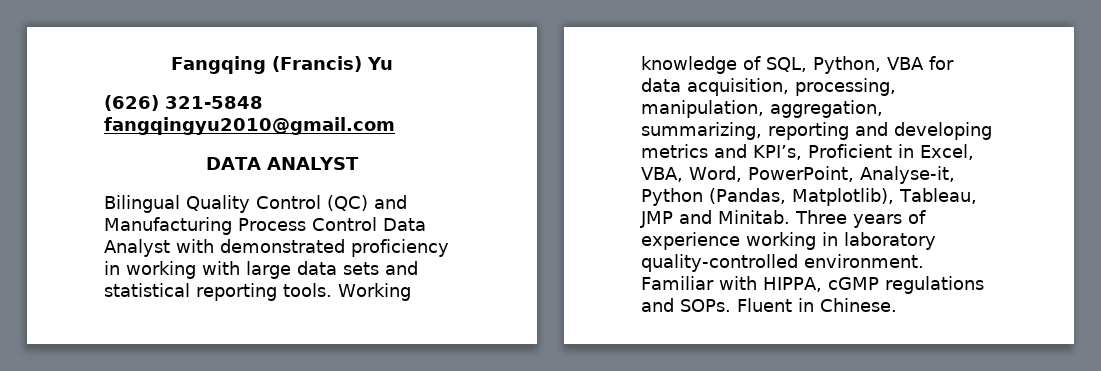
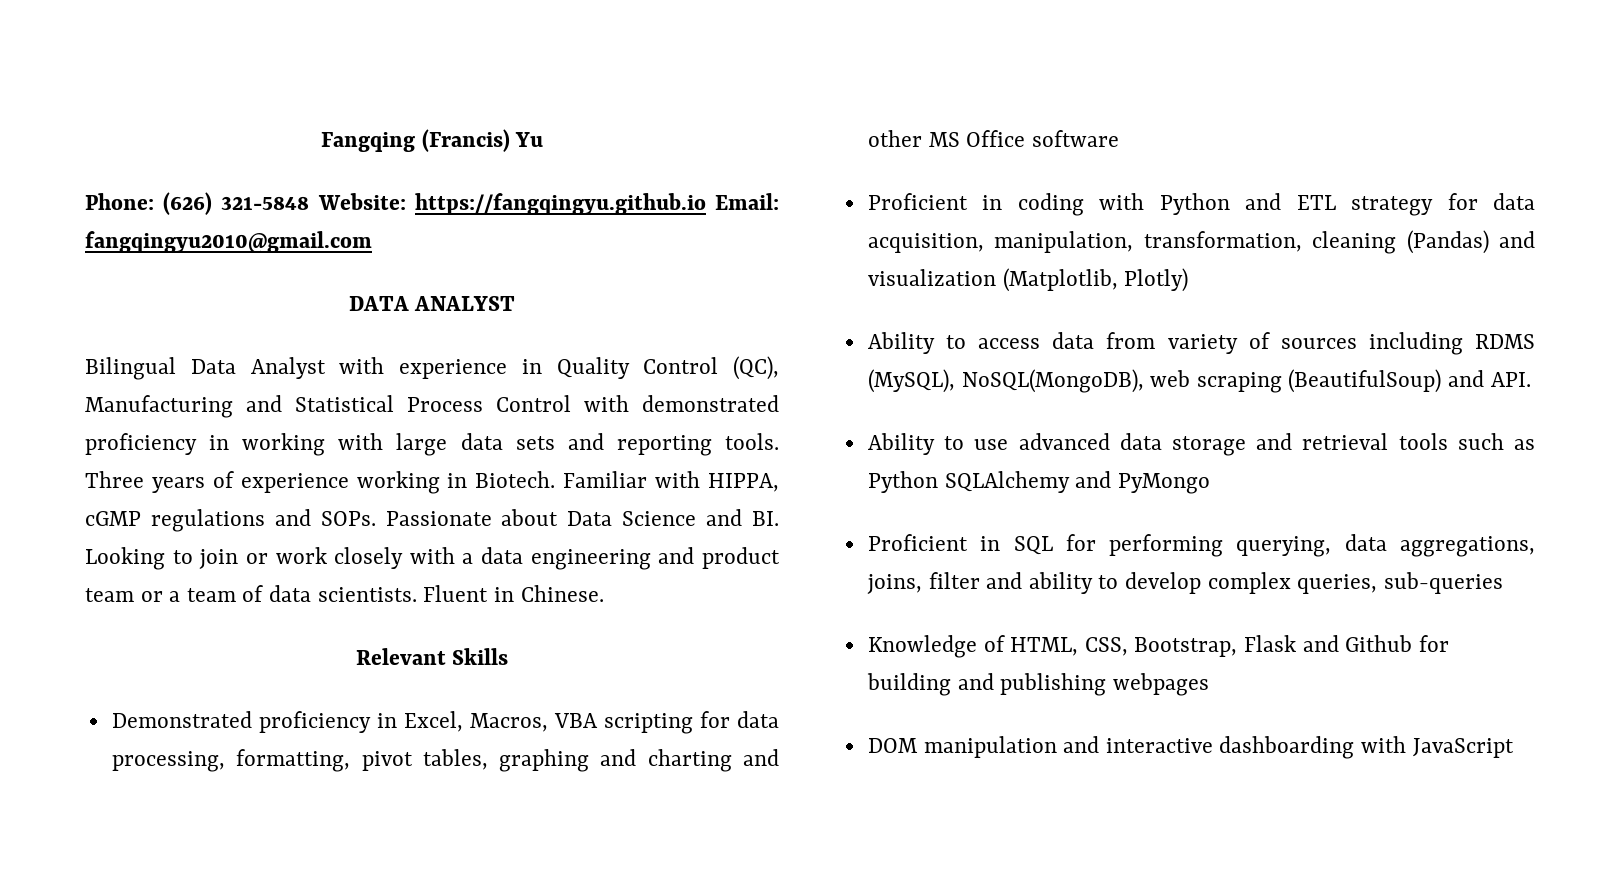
- (626) 321-5848 fangqingyu2010@gmail.com
+ Phone: (626) 321-5848 Website: https://fangqingyu.github.io Email: fangqingyu2010@gmail.com
- Bilingual Quality Control (QC) and Manufacturing Process Control Data Analyst with demonstrated proficiency in working with large data sets and statistical reporting tools.
+ Bilingual Data Analyst with experience in Quality Control (QC), Manufacturing and Statistical Process Control with demonstrated proficiency in working with large data sets and reporting tools.
- Working knowledge of SQL, Python, VBA for data acquisition, processing, manipulation, aggregation, summarizing, reporting and developing metrics and KPI’s, Proficient in Excel, VBA, Word, PowerPoint, Analyse-it, Python (Pandas, Matplotlib), Tableau, JMP and Minitab.
- Three years of experience working in laboratory quality-controlled environment.
+ Three years of experience working in Biotech.
- Fluent in Chinese.
+ Passionate about Data Science and BI. Looking to join or work closely with a data engineering and product team or a team of data scientists. Fluent in Chinese.
+ Relevant Skills
+ Demonstrated proficiency in Excel, Macros, VBA scripting for data processing, formatting, pivot tables, graphing and charting and other MS Office software
+ Proficient in coding with Python and ETL strategy for data acquisition, manipulation, transformation, cleaning (Pandas) and visualization (Matplotlib, Plotly)
+ Ability to access data from variety of sources including RDMS (MySQL), NoSQL(MongoDB), web scraping (BeautifulSoup) and API.
+ Ability to use advanced data storage and retrieval tools such as Python SQLAlchemy and PyMongo
+ Proficient in SQL for performing querying, data aggregations, joins, filter and ability to develop complex queries, sub-queries
+ Knowledge of HTML, CSS, Bootstrap, Flask and Github for building and publishing webpages
+ DOM manipulation and interactive dashboarding with JavaScript

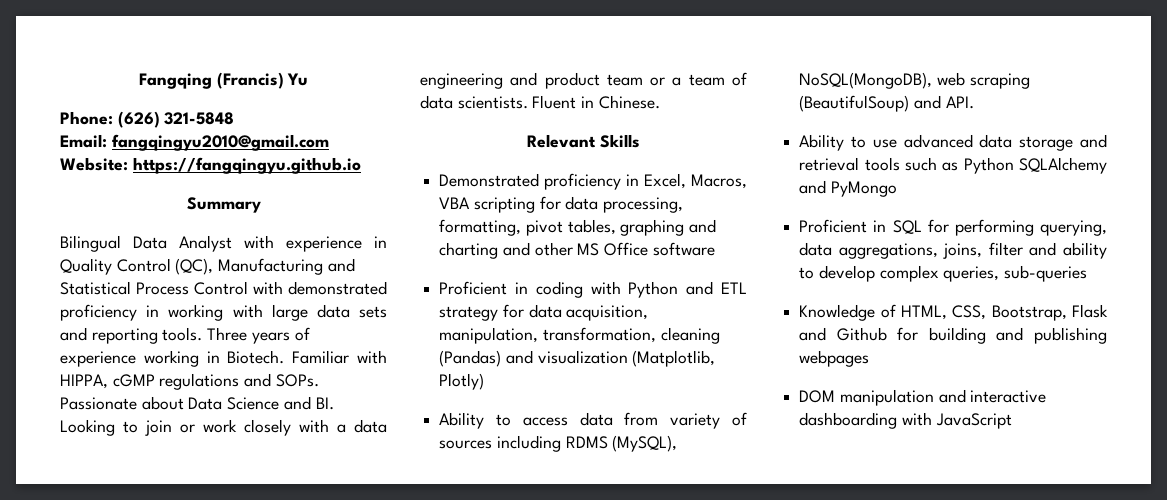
- Phone: (626) 321-5848 Website: https://fangqingyu.github.io Email: fangqingyu2010@gmail.com
- DATA ANALYST
+ Phone: (626) 321-5848
+ Email: fangqingyu2010@gmail.com Website: https://fangqingyu.github.io
+ Summary

